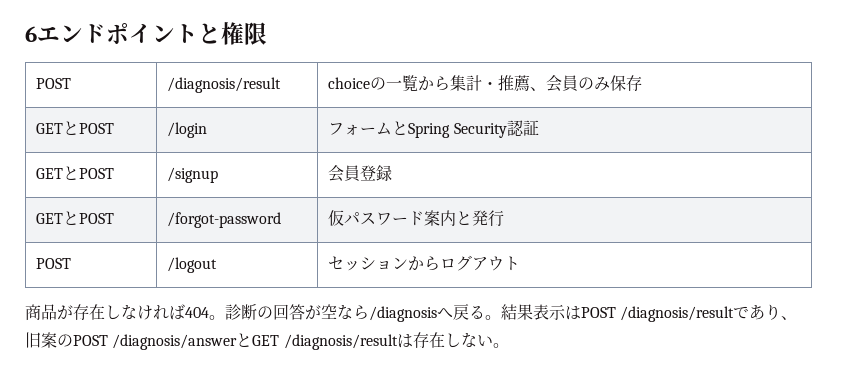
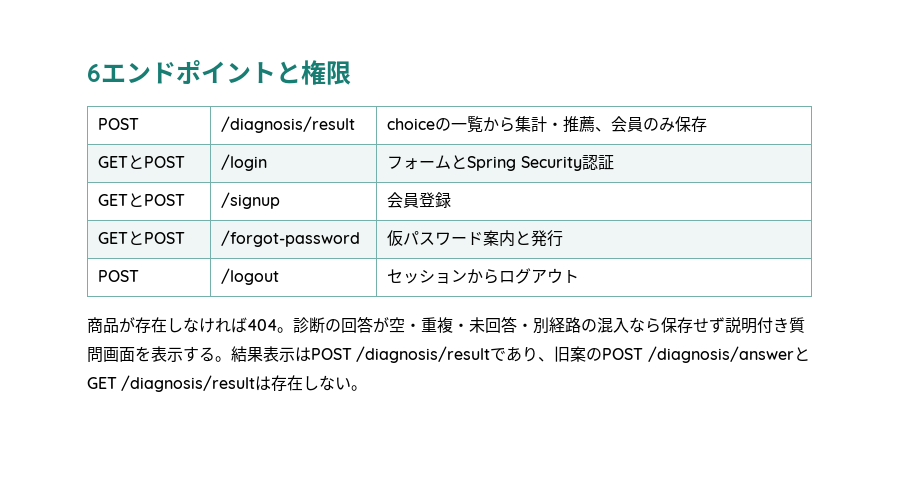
- 診断の回答が空なら/diagnosisへ戻る。
+ 診断の回答が空・重複・未回答・別経路の混入なら保存せず説明付き質問画面を表示する。

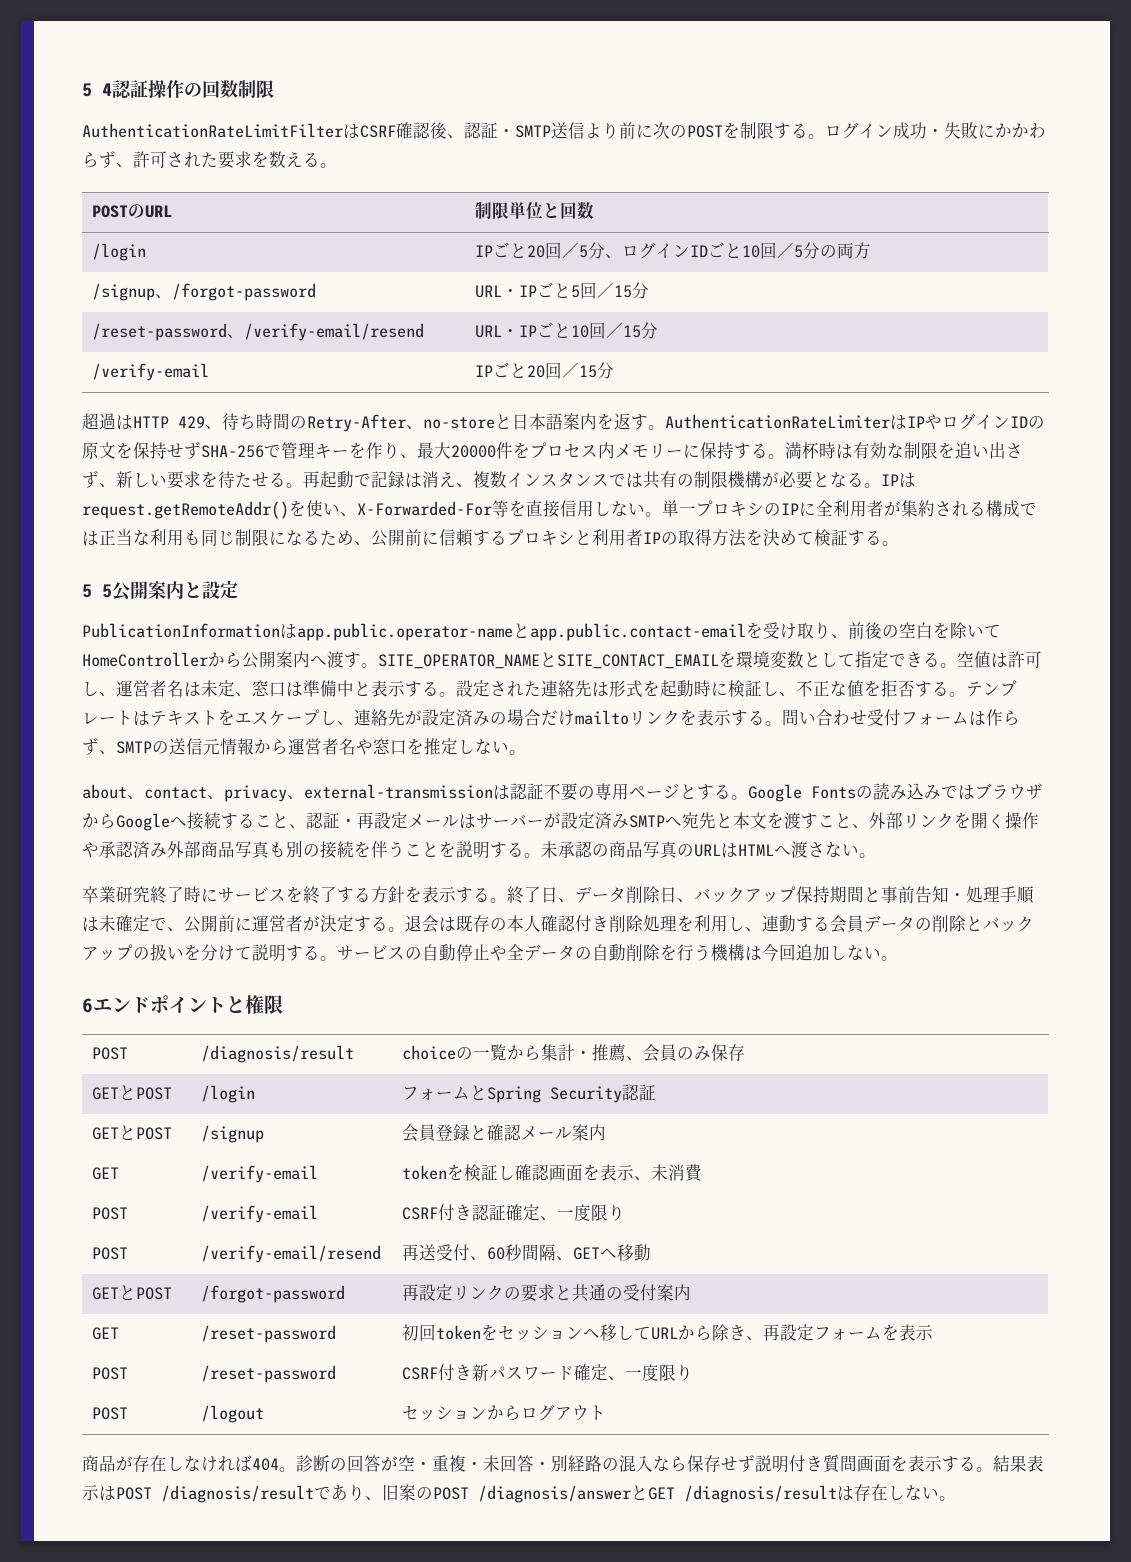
+ 5 4認証操作の回数制限
+ AuthenticationRateLimitFilterはCSRF確認後、認証・SMTP送信より前に次のPOSTを制限する。ログイン成功・失敗にかかわらず、許可された要求を数える。
+ POSTのURL | 制限単位と回数
+ /login | IPごと20回／5分、ログインIDごと10回／5分の両方
+ /signup、/forgot-password | URL・IPごと5回／15分
+ /reset-password、/verify-email/resend | URL・IPごと10回／15分
+ /verify-email | IPごと20回／15分
+ 超過はHTTP 429、待ち時間のRetry-After、no-storeと日本語案内を返す。AuthenticationRateLimiterはIPやログインIDの原文を保持せずSHA-256で管理キーを作り、最大20000件をプロセス内メモリーに保持する。満杯時は有効な制限を追い出さず、新しい要求を待たせる。再起動で記録は消え、複数インスタンスでは共有の制限機構が必要となる。IPはrequest.getRemoteAddr()を使い、X-Forwarded-For等を直接信用しない。単一プロキシのIPに全利用者が集約される構成では正当な利用も同じ制限になるため、公開前に信頼するプロキシと利用者IPの取得方法を決めて検証する。
+ 5 5公開案内と設定
+ PublicationInformationはapp.public.operator-nameとapp.public.contact-emailを受け取り、前後の空白を除いてHomeControllerから公開案内へ渡す。SITE_OPERATOR_NAMEとSITE_CONTACT_EMAILを環境変数として指定できる。空値は許可し、運営者名は未定、窓口は準備中と表示する。設定された連絡先は形式を起動時に検証し、不正な値を拒否する。テンプレートはテキストをエスケープし、連絡先が設定済みの場合だけmailtoリンクを表示する。問い合わせ受付フォームは作らず、SMTPの送信元情報から運営者名や窓口を推定しない。
+ about、contact、privacy、external-transmissionは認証不要の専用ページとする。Google Fontsの読み込みではブラウザからGoogleへ接続すること、認証・再設定メールはサーバーが設定済みSMTPへ宛先と本文を渡すこと、外部リンクを開く操作や承認済み外部商品写真も別の接続を伴うことを説明する。未承認の商品写真のURLはHTMLへ渡さない。
+ 卒業研究終了時にサービスを終了する方針を表示する。終了日、データ削除日、バックアップ保持期間と事前告知・処理手順は未確定で、公開前に運営者が決定する。退会は既存の本人確認付き削除処理を利用し、連動する会員データの削除とバックアップの扱いを分けて説明する。サービスの自動停止や全データの自動削除を行う機構は今回追加しない。
- GETとPOST | /signup | 会員登録
- GETとPOST | /forgot-password | 仮パスワード案内と発行
+ GETとPOST | /signup | 会員登録と確認メール案内
+ GET | /verify-email | tokenを検証し確認画面を表示、未消費
+ POST | /verify-email | CSRF付き認証確定、一度限り
+ POST | /verify-email/resend | 再送受付、60秒間隔、GETへ移動
+ GETとPOST | /forgot-password | 再設定リンクの要求と共通の受付案内
+ GET | /reset-password | 初回tokenをセッションへ移してURLから除き、再設定フォームを表示
+ POST | /reset-password | CSRF付き新パスワード確定、一度限り

